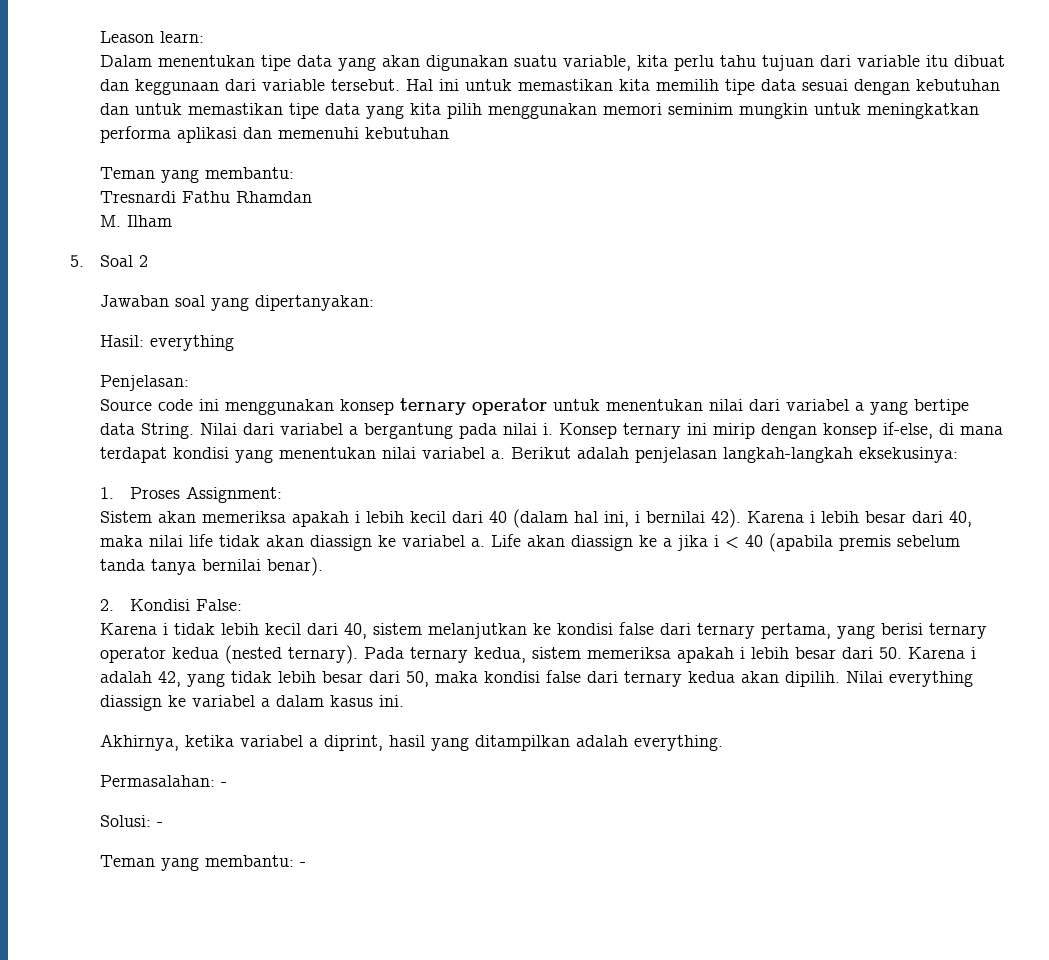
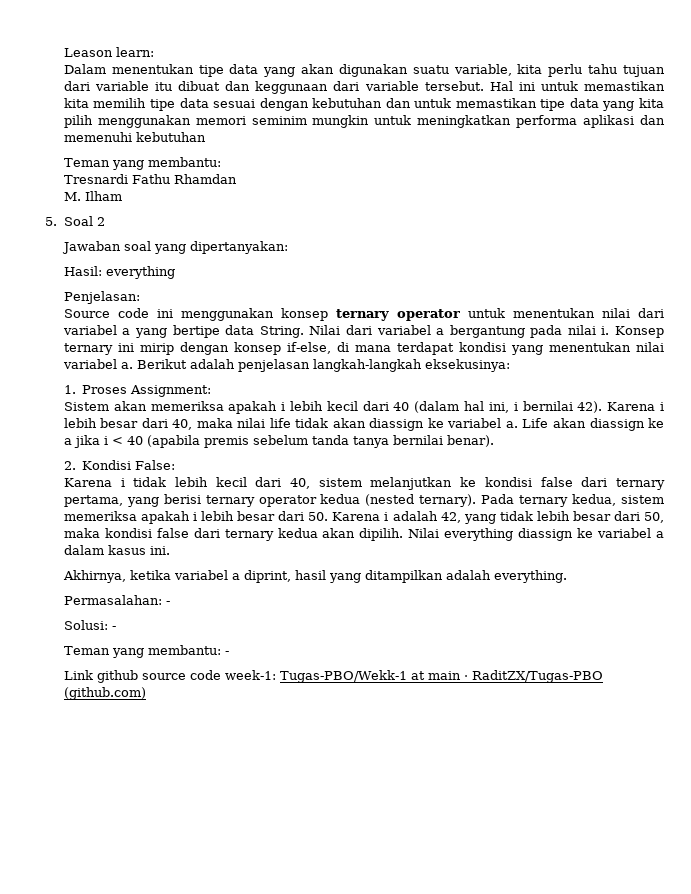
+ Link github source code week-1: Tugas-PBO/Wekk-1 at main · RaditZX/Tugas-PBO (github.com)

